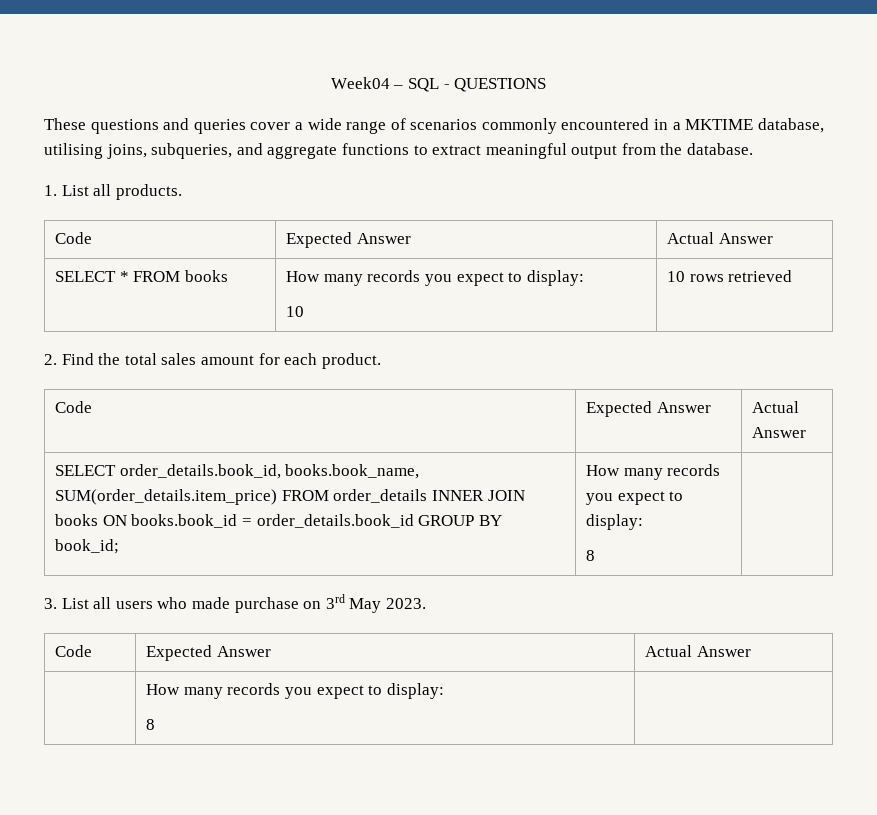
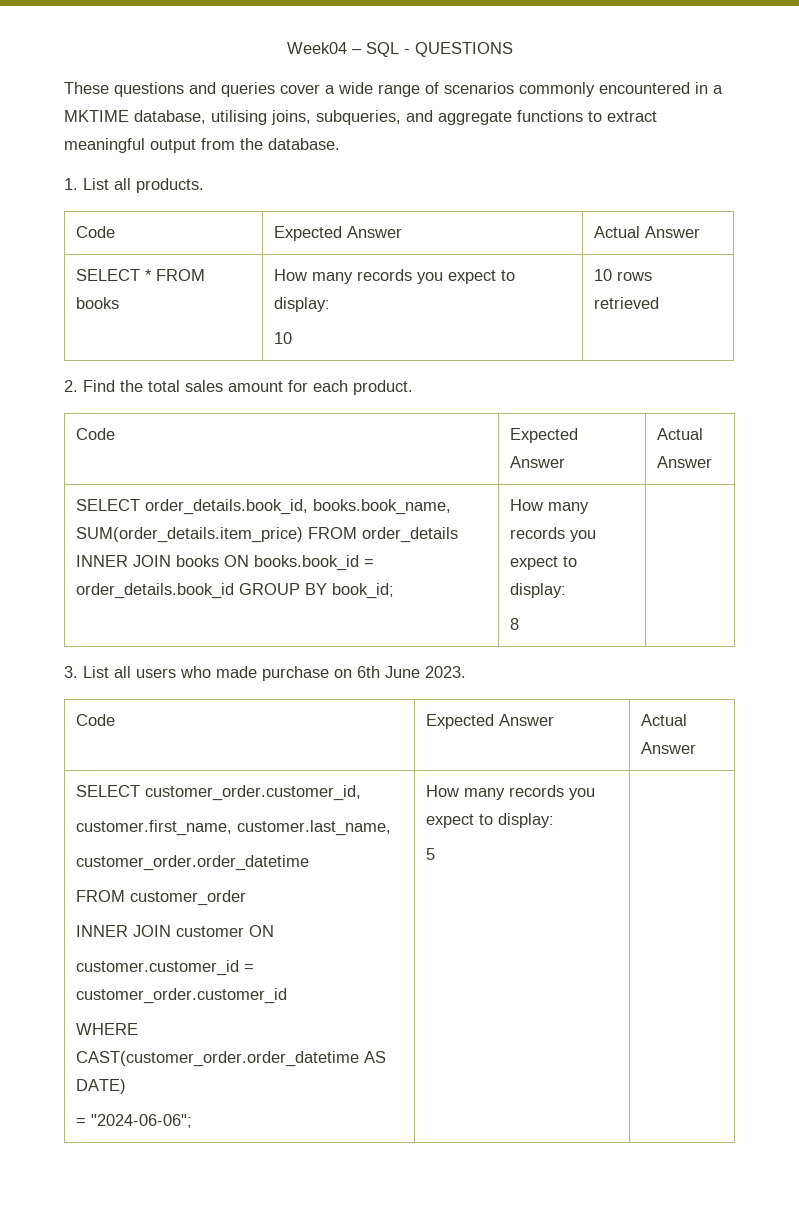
- 3. List all users who made purchase on 3rd May 2023.
+ 3. List all users who made purchase on 6th June 2023.
  Code | Expected Answer | Actual Answer
- | How many records you expect to display:
- 8 |
+ SELECT customer_order.customer_id,
+ customer.first_name, customer.last_name,
+ customer_order.order_datetime
+ FROM customer_order
+ INNER JOIN customer ON
+ customer.customer_id = customer_order.customer_id
+ WHERE CAST(customer_order.order_datetime AS DATE)
+ = "2024-06-06"; | How many records you expect to display:
+ 5 |

